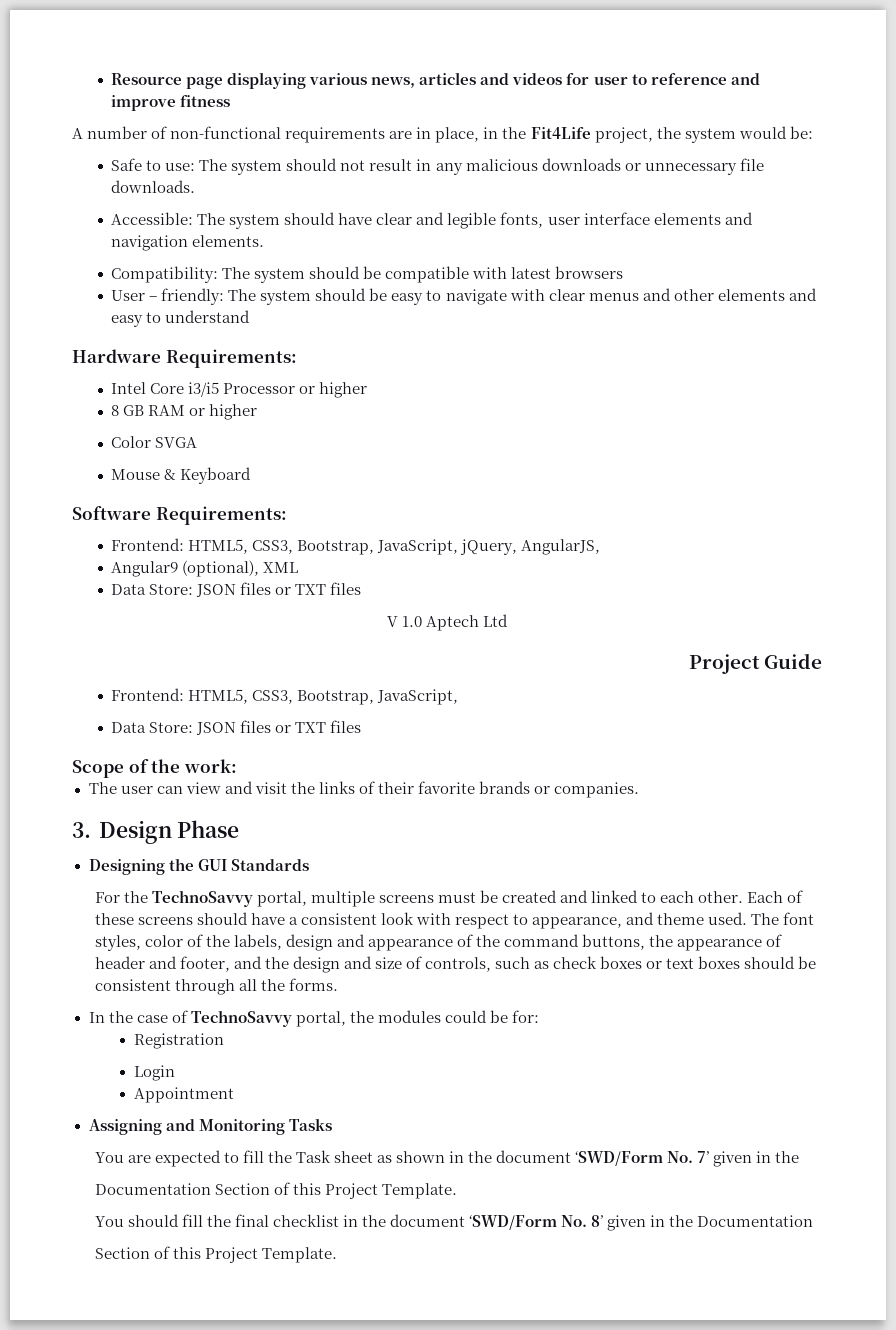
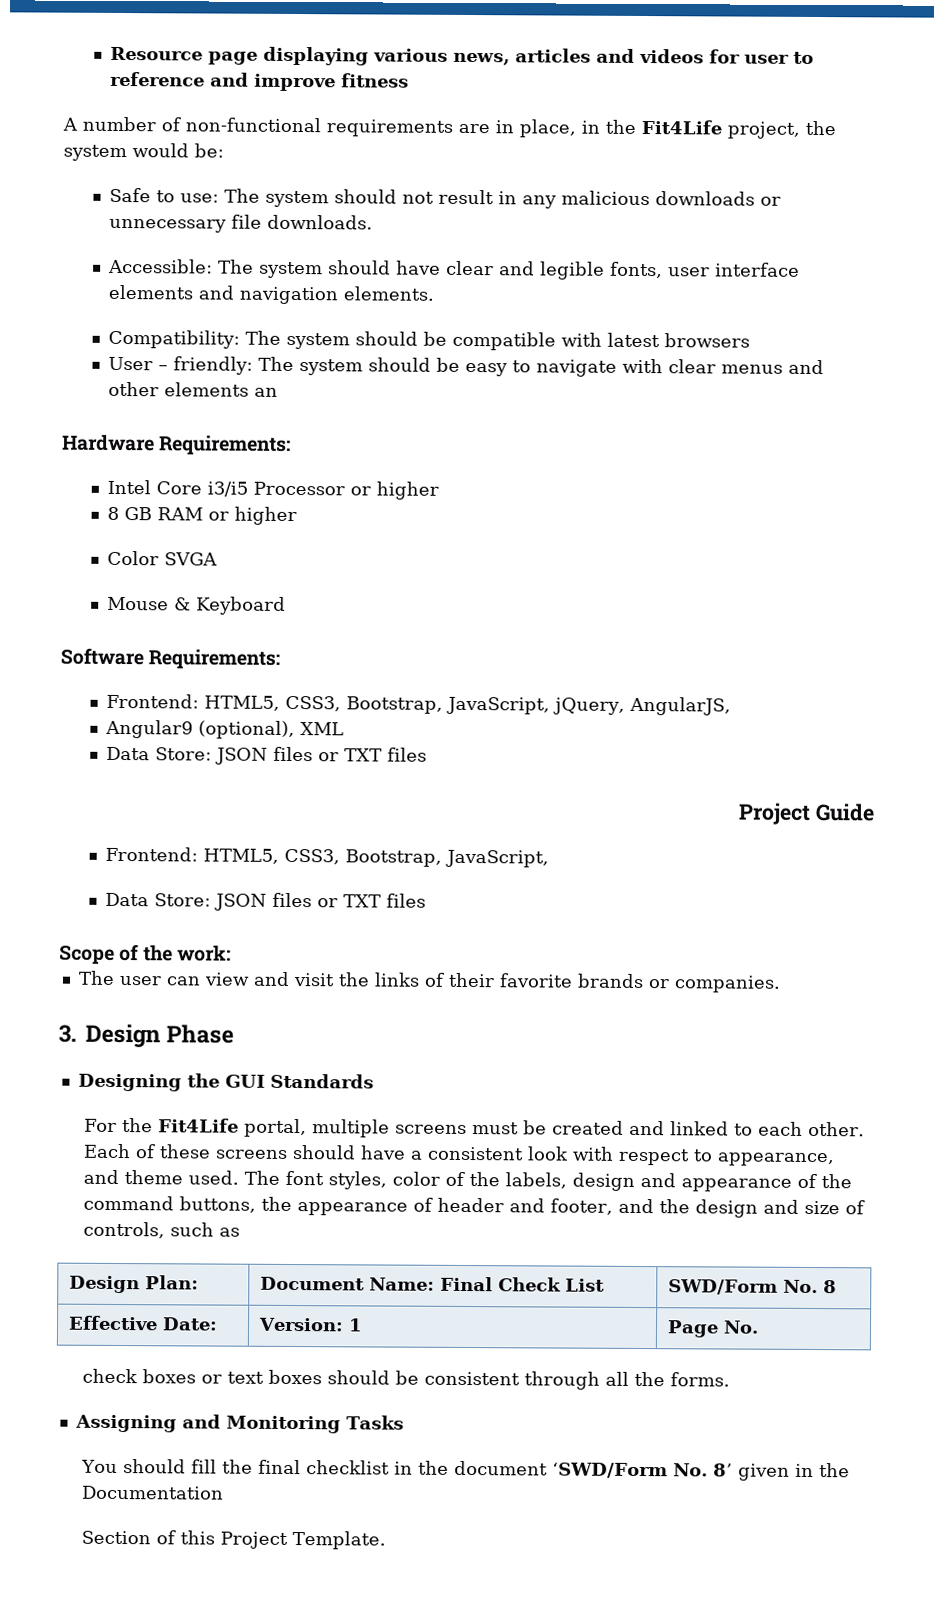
- User – friendly: The system should be easy to navigate with clear menus and other elements and easy to understand
+ User – friendly: The system should be easy to navigate with clear menus and other elements an
- V 1.0 Aptech Ltd
- For the TechnoSavvy portal, multiple screens must be created and linked to each other.
+ For the Fit4Life portal, multiple screens must be created and linked to each other.
- The font styles, color of the labels, design and appearance of the command buttons, the appearance of header and footer, and the design and size of controls, such as check boxes or text boxes should be consistent through all the forms.
+ The font styles, color of the labels, design and appearance of the command buttons, the appearance of header and footer, and the design and size of controls, such as
+ Design Plan: | Document Name: Final Check List | SWD/Form No. 8
+ Effective Date: | Version: 1 | Page No.
+ check boxes or text boxes should be consistent through all the forms.
- In the case of TechnoSavvy portal, the modules could be for:
- Registration
- Login
- Appointment
  Assigning and Monitoring Tasks
- You are expected to fill the Task sheet as shown in the document ‘SWD/Form No. 7’ given in the
- Documentation Section of this Project Template.

